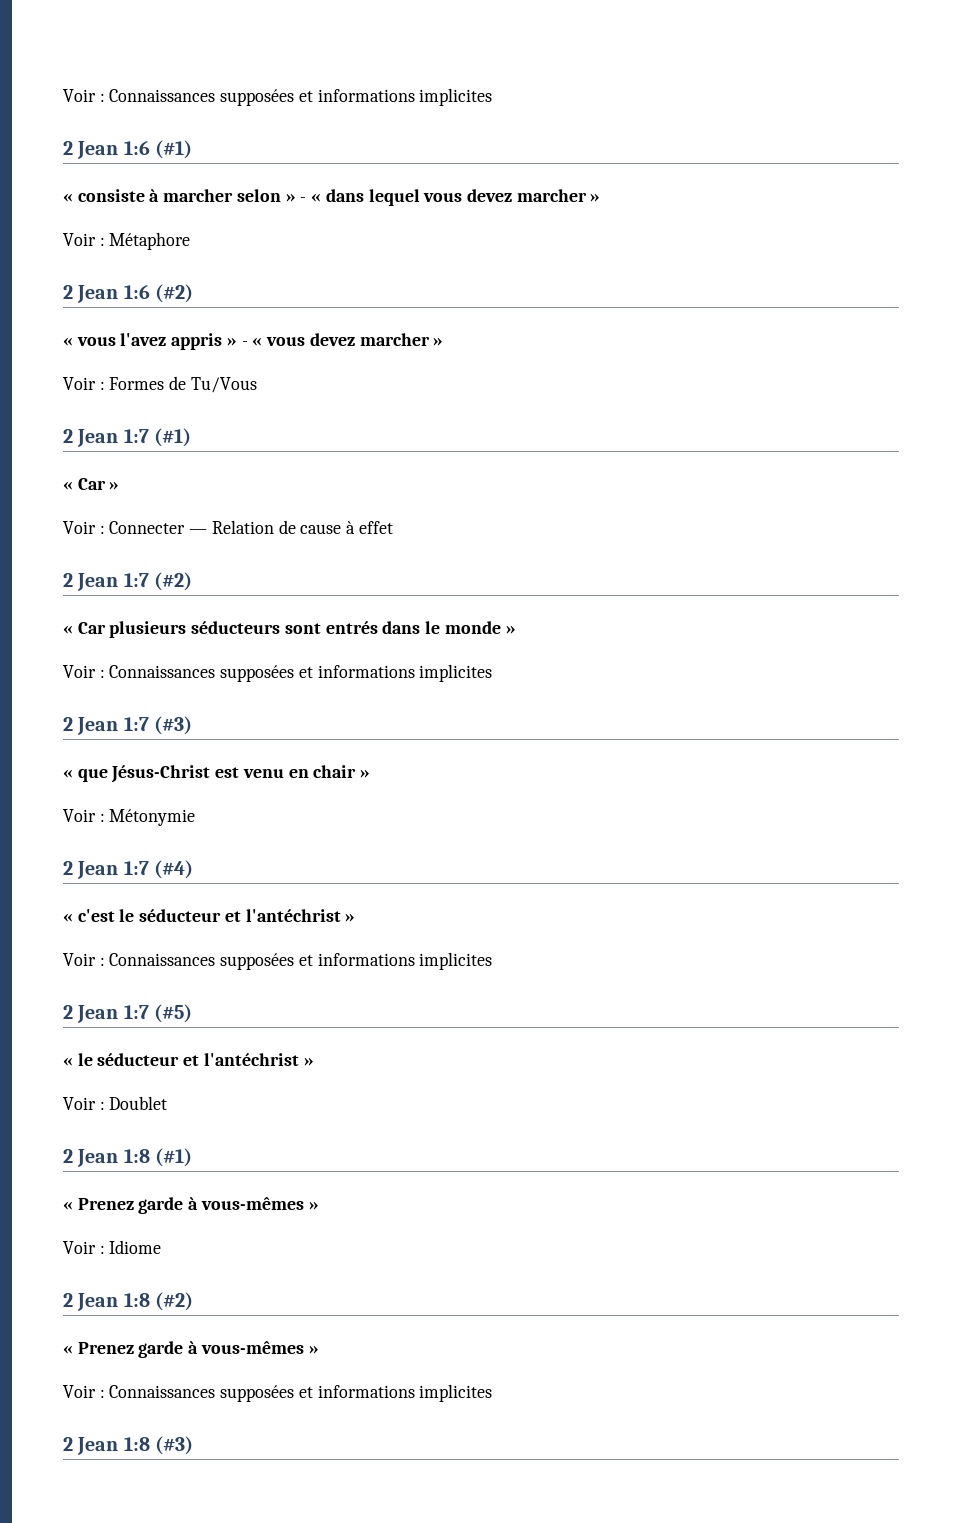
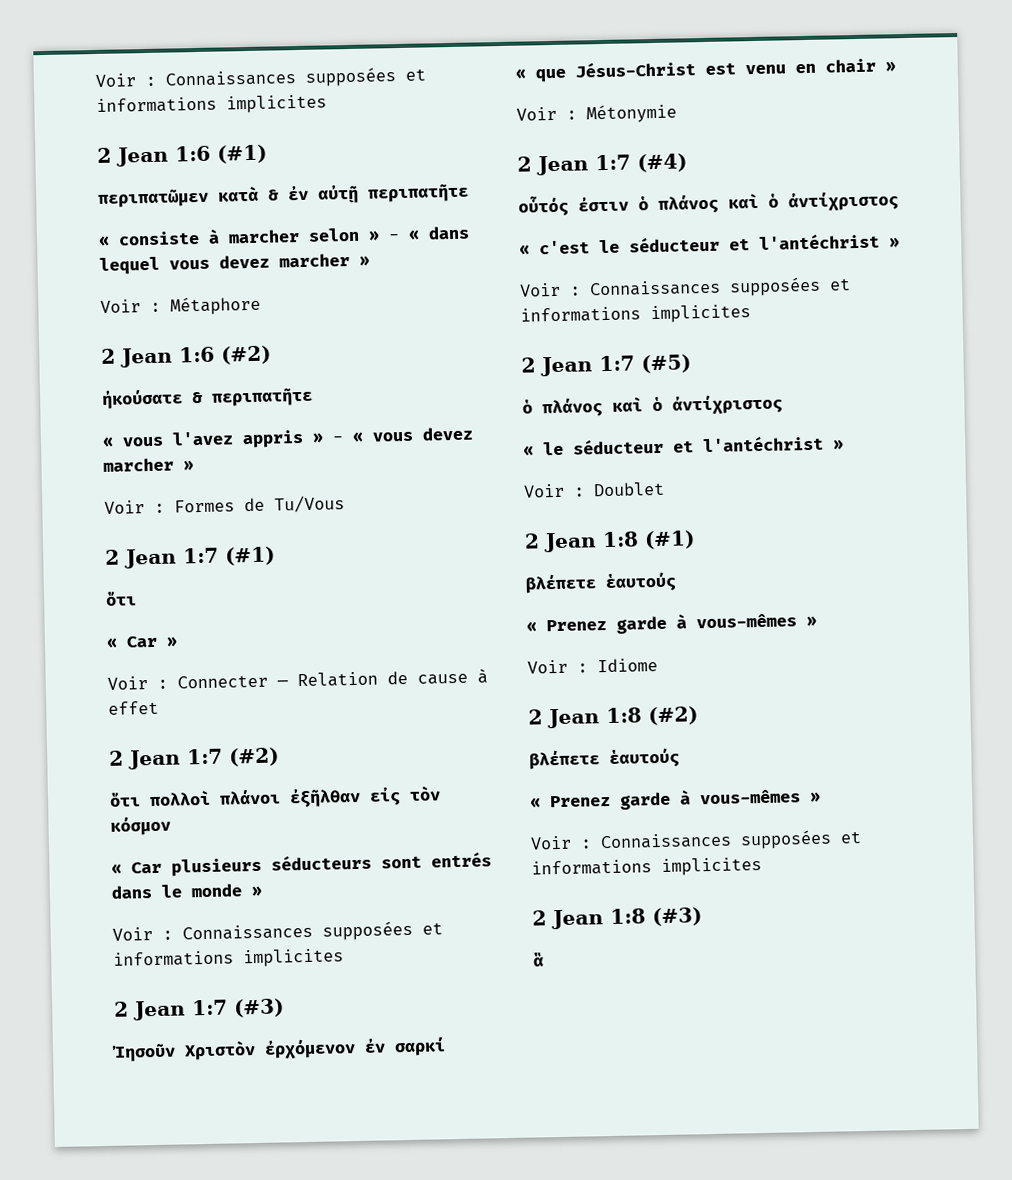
+ περιπατῶμεν κατὰ & ἐν αὐτῇ περιπατῆτε
+ ἠκούσατε & περιπατῆτε
  2 Jean 1:7 (#1)
+ ὅτι
+ ὅτι πολλοὶ πλάνοι ἐξῆλθαν εἰς τὸν κόσμον
+ Ἰησοῦν Χριστὸν ἐρχόμενον ἐν σαρκί
+ οὗτός ἐστιν ὁ πλάνος καὶ ὁ ἀντίχριστος
  2 Jean 1:7 (#5)
+ ὁ πλάνος καὶ ὁ ἀντίχριστος
  2 Jean 1:8 (#1)
+ βλέπετε ἑαυτούς
  2 Jean 1:8 (#2)
+ βλέπετε ἑαυτούς
+ ἃ

